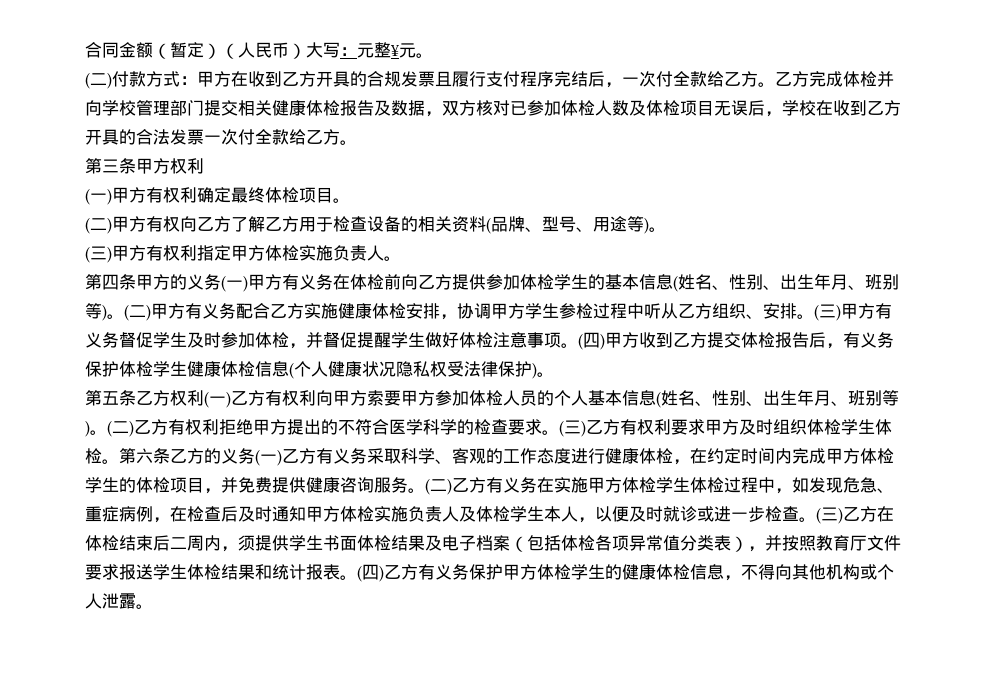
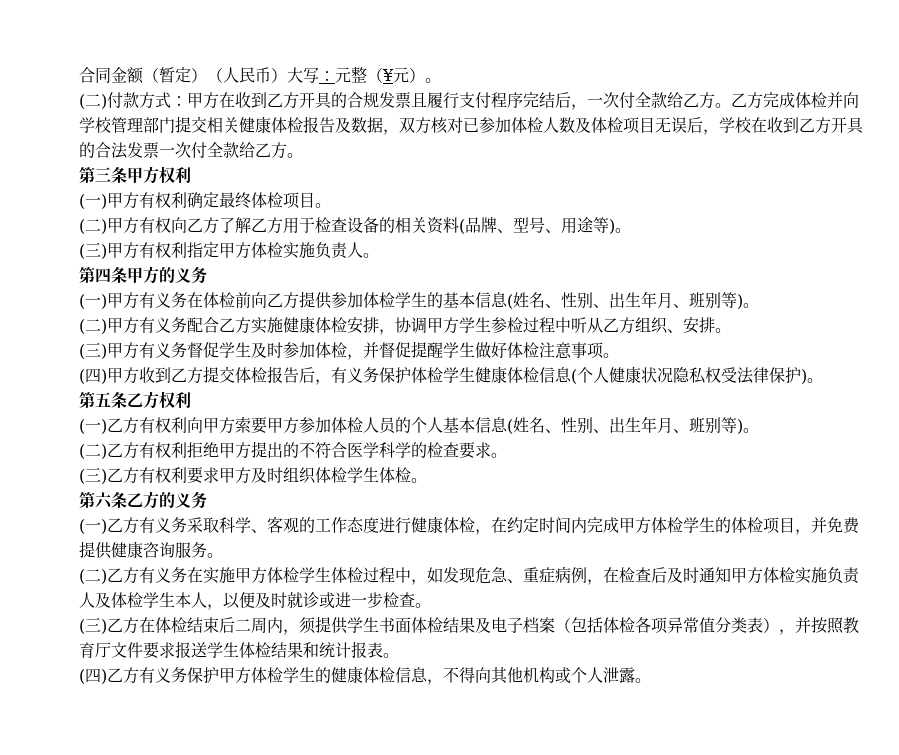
- 合同金额（暂定）（人民币）大写：元整¥元。
+ 合同金额（暂定）（人民币）大写：元整（¥元）。
- 第四条甲方的义务(一)甲方有义务在体检前向乙方提供参加体检学生的基本信息(姓名、性别、出生年月、班别等)。(二)甲方有义务配合乙方实施健康体检安排，协调甲方学生参检过程中听从乙方组织、安排。(三)甲方有义务督促学生及时参加体检，并督促提醒学生做好体检注意事项。(四)甲方收到乙方提交体检报告后，有义务保护体检学生健康体检信息(个人健康状况隐私权受法律保护)。
+ 第四条甲方的义务
+ (一)甲方有义务在体检前向乙方提供参加体检学生的基本信息(姓名、性别、出生年月、班别等)。
+ (二)甲方有义务配合乙方实施健康体检安排，协调甲方学生参检过程中听从乙方组织、安排。
+ (三)甲方有义务督促学生及时参加体检，并督促提醒学生做好体检注意事项。
+ (四)甲方收到乙方提交体检报告后，有义务保护体检学生健康体检信息(个人健康状况隐私权受法律保护)。
- 第五条乙方权利(一)乙方有权利向甲方索要甲方参加体检人员的个人基本信息(姓名、性别、出生年月、班别等)。(二)乙方有权利拒绝甲方提出的不符合医学科学的检查要求。(三)乙方有权利要求甲方及时组织体检学生体检。第六条乙方的义务(一)乙方有义务采取科学、客观的工作态度进行健康体检，在约定时间内完成甲方体检学生的体检项目，并免费提供健康咨询服务。(二)乙方有义务在实施甲方体检学生体检过程中，如发现危急、重症病例，在检查后及时通知甲方体检实施负责人及体检学生本人，以便及时就诊或进一步检查。(三)乙方在体检结束后二周内，须提供学生书面体检结果及电子档案（包括体检各项异常值分类表），并按照教育厅文件要求报送学生体检结果和统计报表。(四)乙方有义务保护甲方体检学生的健康体检信息，不得向其他机构或个人泄露。
+ 第五条乙方权利
+ (一)乙方有权利向甲方索要甲方参加体检人员的个人基本信息(姓名、性别、出生年月、班别等)。
+ (二)乙方有权利拒绝甲方提出的不符合医学科学的检查要求。
+ (三)乙方有权利要求甲方及时组织体检学生体检。
+ 第六条乙方的义务
+ (一)乙方有义务采取科学、客观的工作态度进行健康体检，在约定时间内完成甲方体检学生的体检项目，并免费提供健康咨询服务。
+ (二)乙方有义务在实施甲方体检学生体检过程中，如发现危急、重症病例，在检查后及时通知甲方体检实施负责人及体检学生本人，以便及时就诊或进一步检查。
+ (三)乙方在体检结束后二周内，须提供学生书面体检结果及电子档案（包括体检各项异常值分类表），并按照教育厅文件要求报送学生体检结果和统计报表。
+ (四)乙方有义务保护甲方体检学生的健康体检信息，不得向其他机构或个人泄露。

